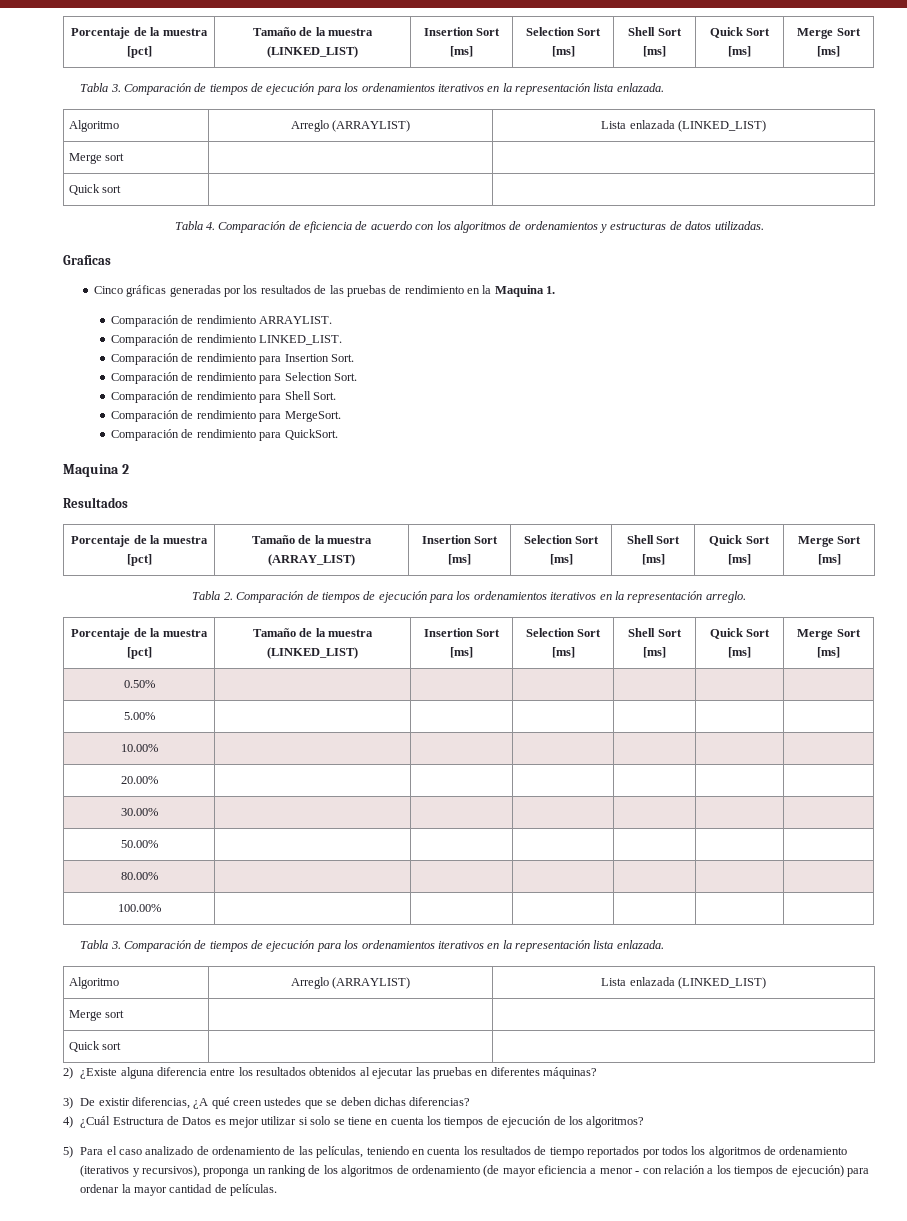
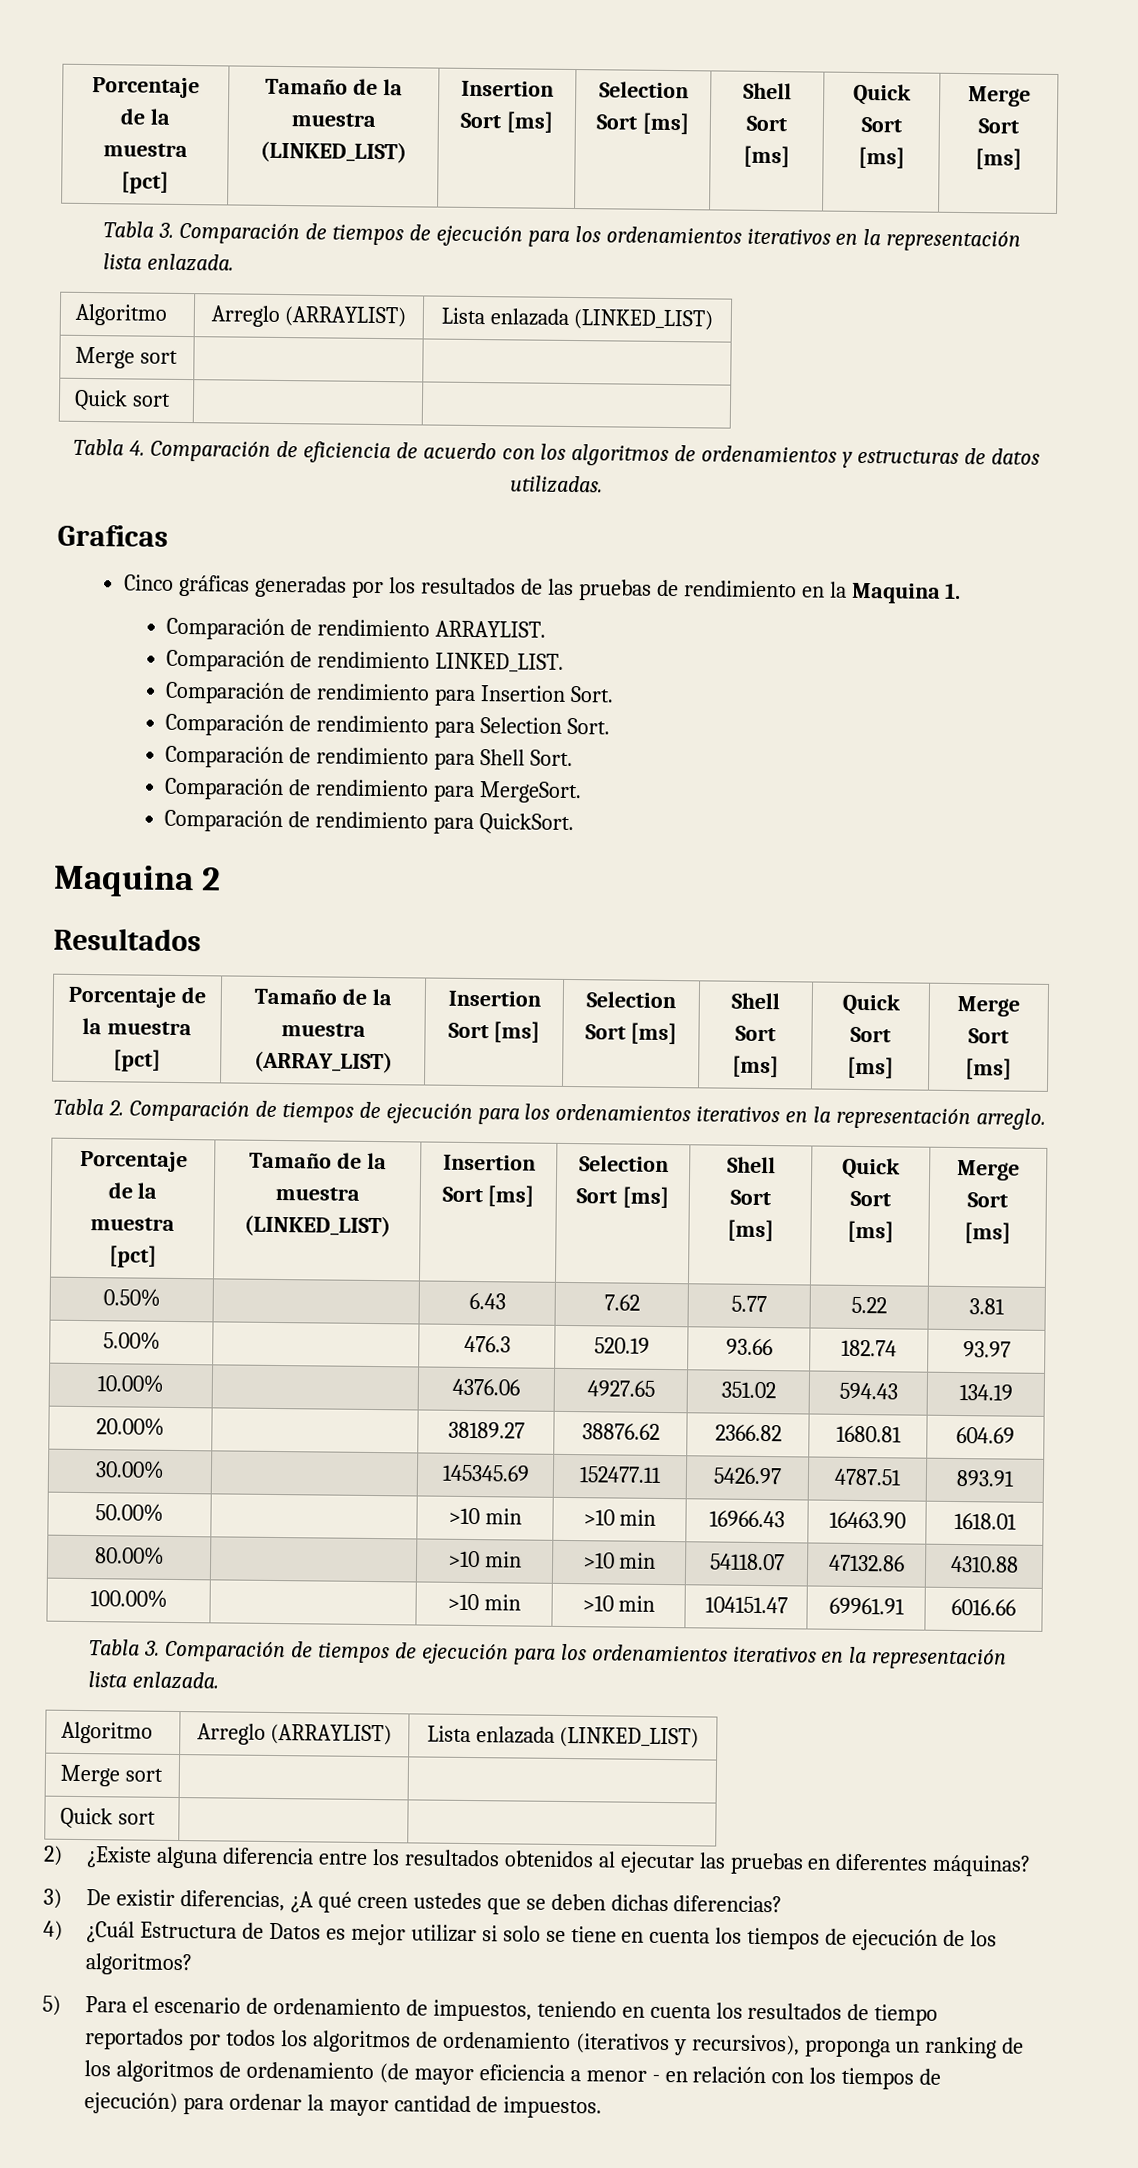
- 0.50% | | | | | |
- 5.00% | | | | | |
- 10.00% | | | | | |
- 20.00% | | | | | |
- 30.00% | | | | | |
- 50.00% | | | | | |
- 80.00% | | | | | |
- 100.00% | | | | | |
+ 0.50% | | 6.43 | 7.62 | 5.77 | 5.22 | 3.81
+ 5.00% | | 476.3 | 520.19 | 93.66 | 182.74 | 93.97
+ 10.00% | | 4376.06 | 4927.65 | 351.02 | 594.43 | 134.19
+ 20.00% | | 38189.27 | 38876.62 | 2366.82 | 1680.81 | 604.69
+ 30.00% | | 145345.69 | 152477.11 | 5426.97 | 4787.51 | 893.91
+ 50.00% | | >10 min | >10 min | 16966.43 | 16463.90 | 1618.01
+ 80.00% | | >10 min | >10 min | 54118.07 | 47132.86 | 4310.88
+ 100.00% | | >10 min | >10 min | 104151.47 | 69961.91 | 6016.66
- 5) Para el caso analizado de ordenamiento de las películas, teniendo en cuenta los resultados de tiempo reportados por todos los algoritmos de ordenamiento (iterativos y recursivos), proponga un ranking de los algoritmos de ordenamiento (de mayor eficiencia a menor - con relación a los tiempos de ejecución) para ordenar la mayor cantidad de películas.
+ 5) Para el escenario de ordenamiento de impuestos, teniendo en cuenta los resultados de tiempo reportados por todos los algoritmos de ordenamiento (iterativos y recursivos), proponga un ranking de los algoritmos de ordenamiento (de mayor eficiencia a menor - en relación con los tiempos de ejecución) para ordenar la mayor cantidad de impuestos.

